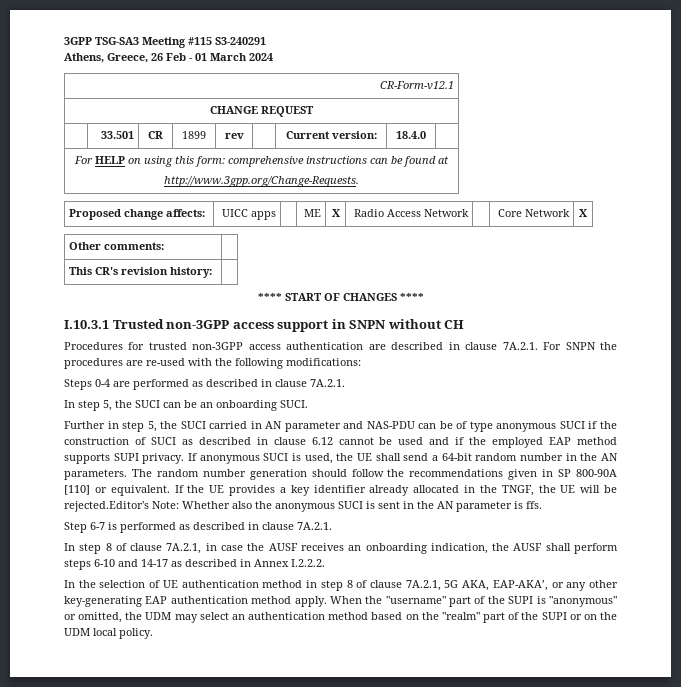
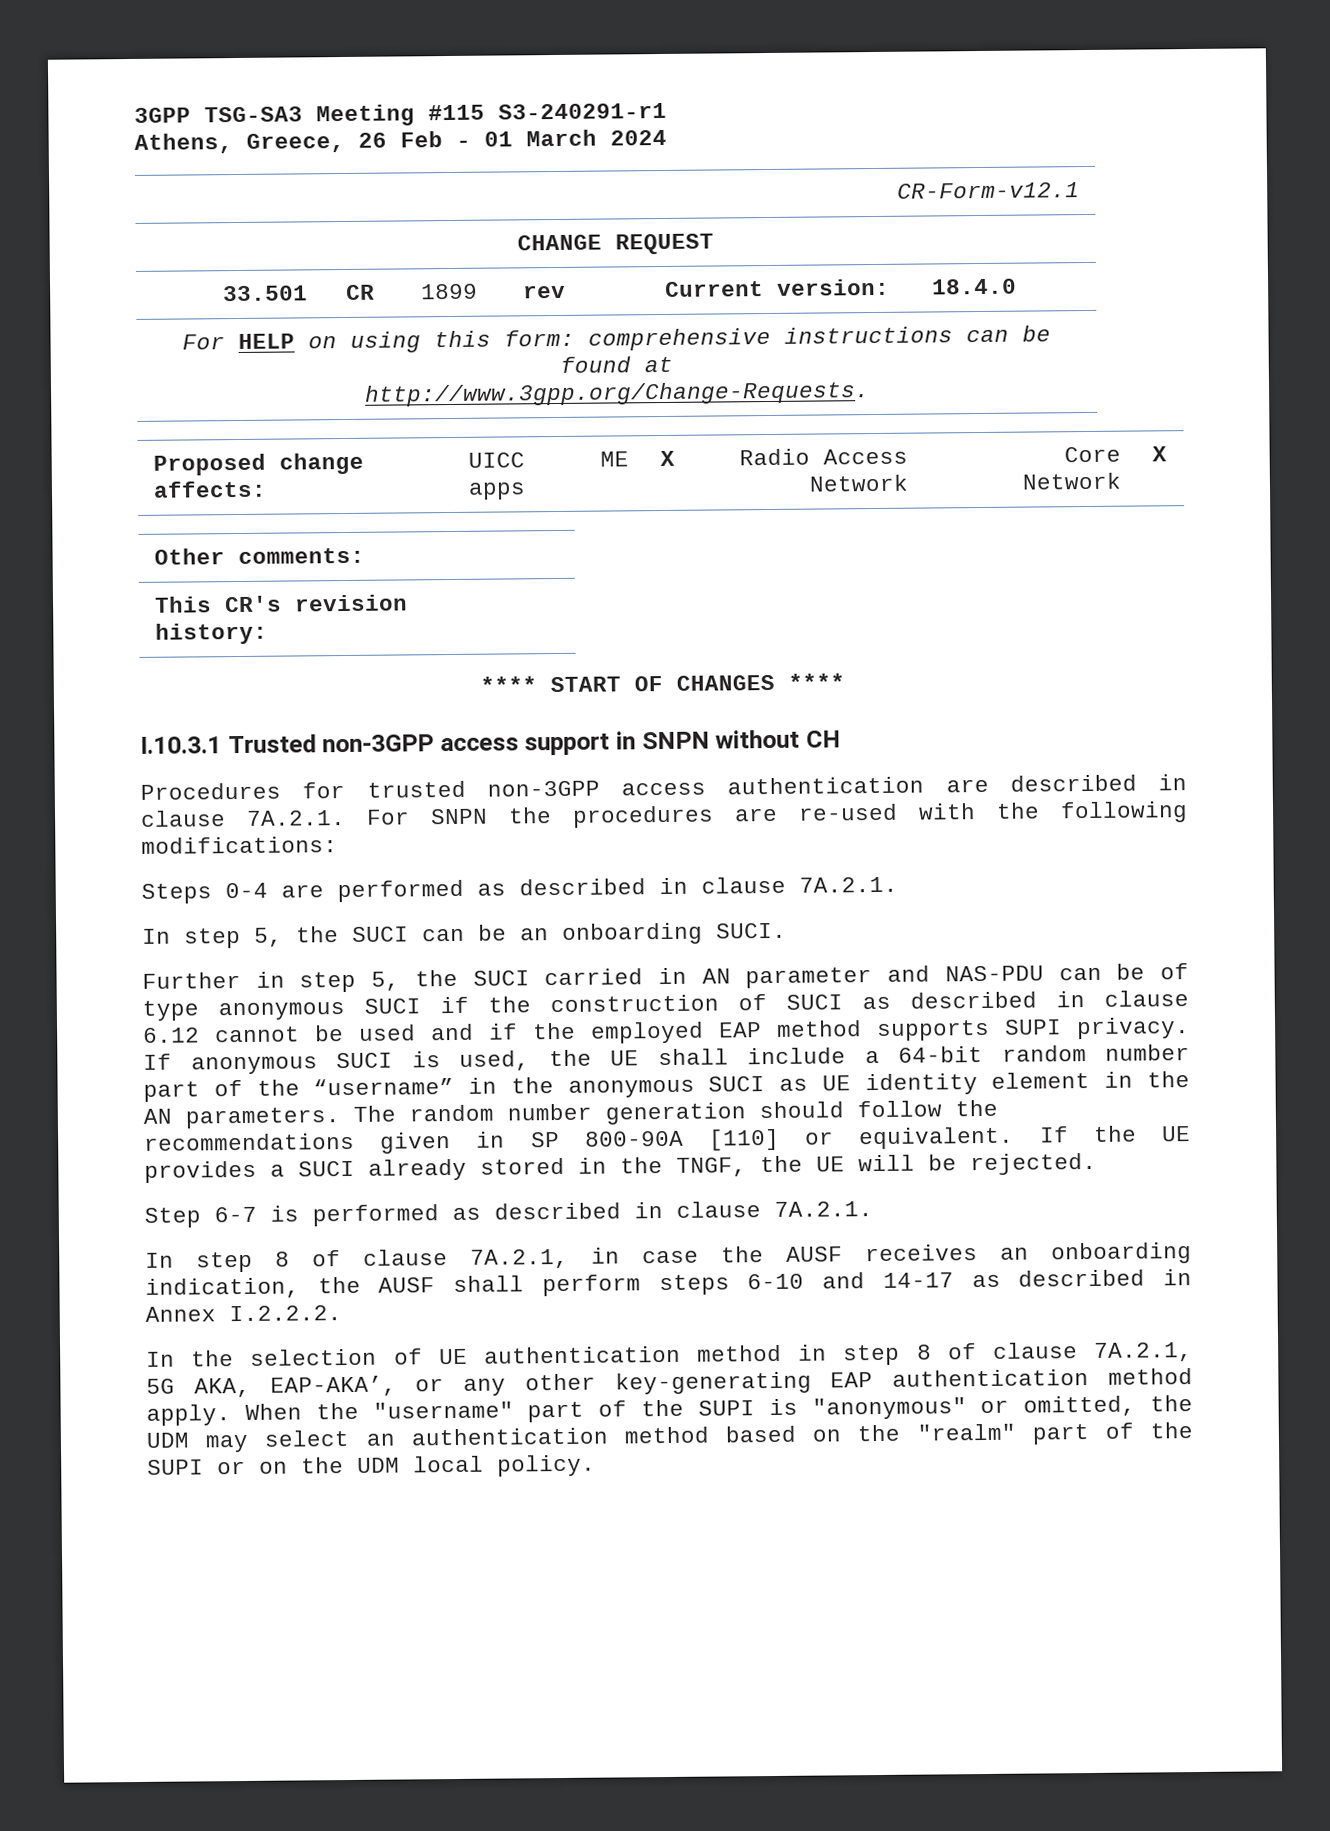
- 3GPP TSG-SA3 Meeting #115 S3-240291
+ 3GPP TSG-SA3 Meeting #115 S3-240291-r1
- If anonymous SUCI is used, the UE shall send a 64-bit random number in the AN parameters.
+ If anonymous SUCI is used, the UE shall include a 64-bit random number part of the “username” in the anonymous SUCI as UE identity element in the AN parameters.
- If the UE provides a key identifier already allocated in the TNGF, the UE will be rejected.Editor's Note: Whether also the anonymous SUCI is sent in the AN parameter is ffs.
+ If the UE provides a SUCI already stored in the TNGF, the UE will be rejected.

